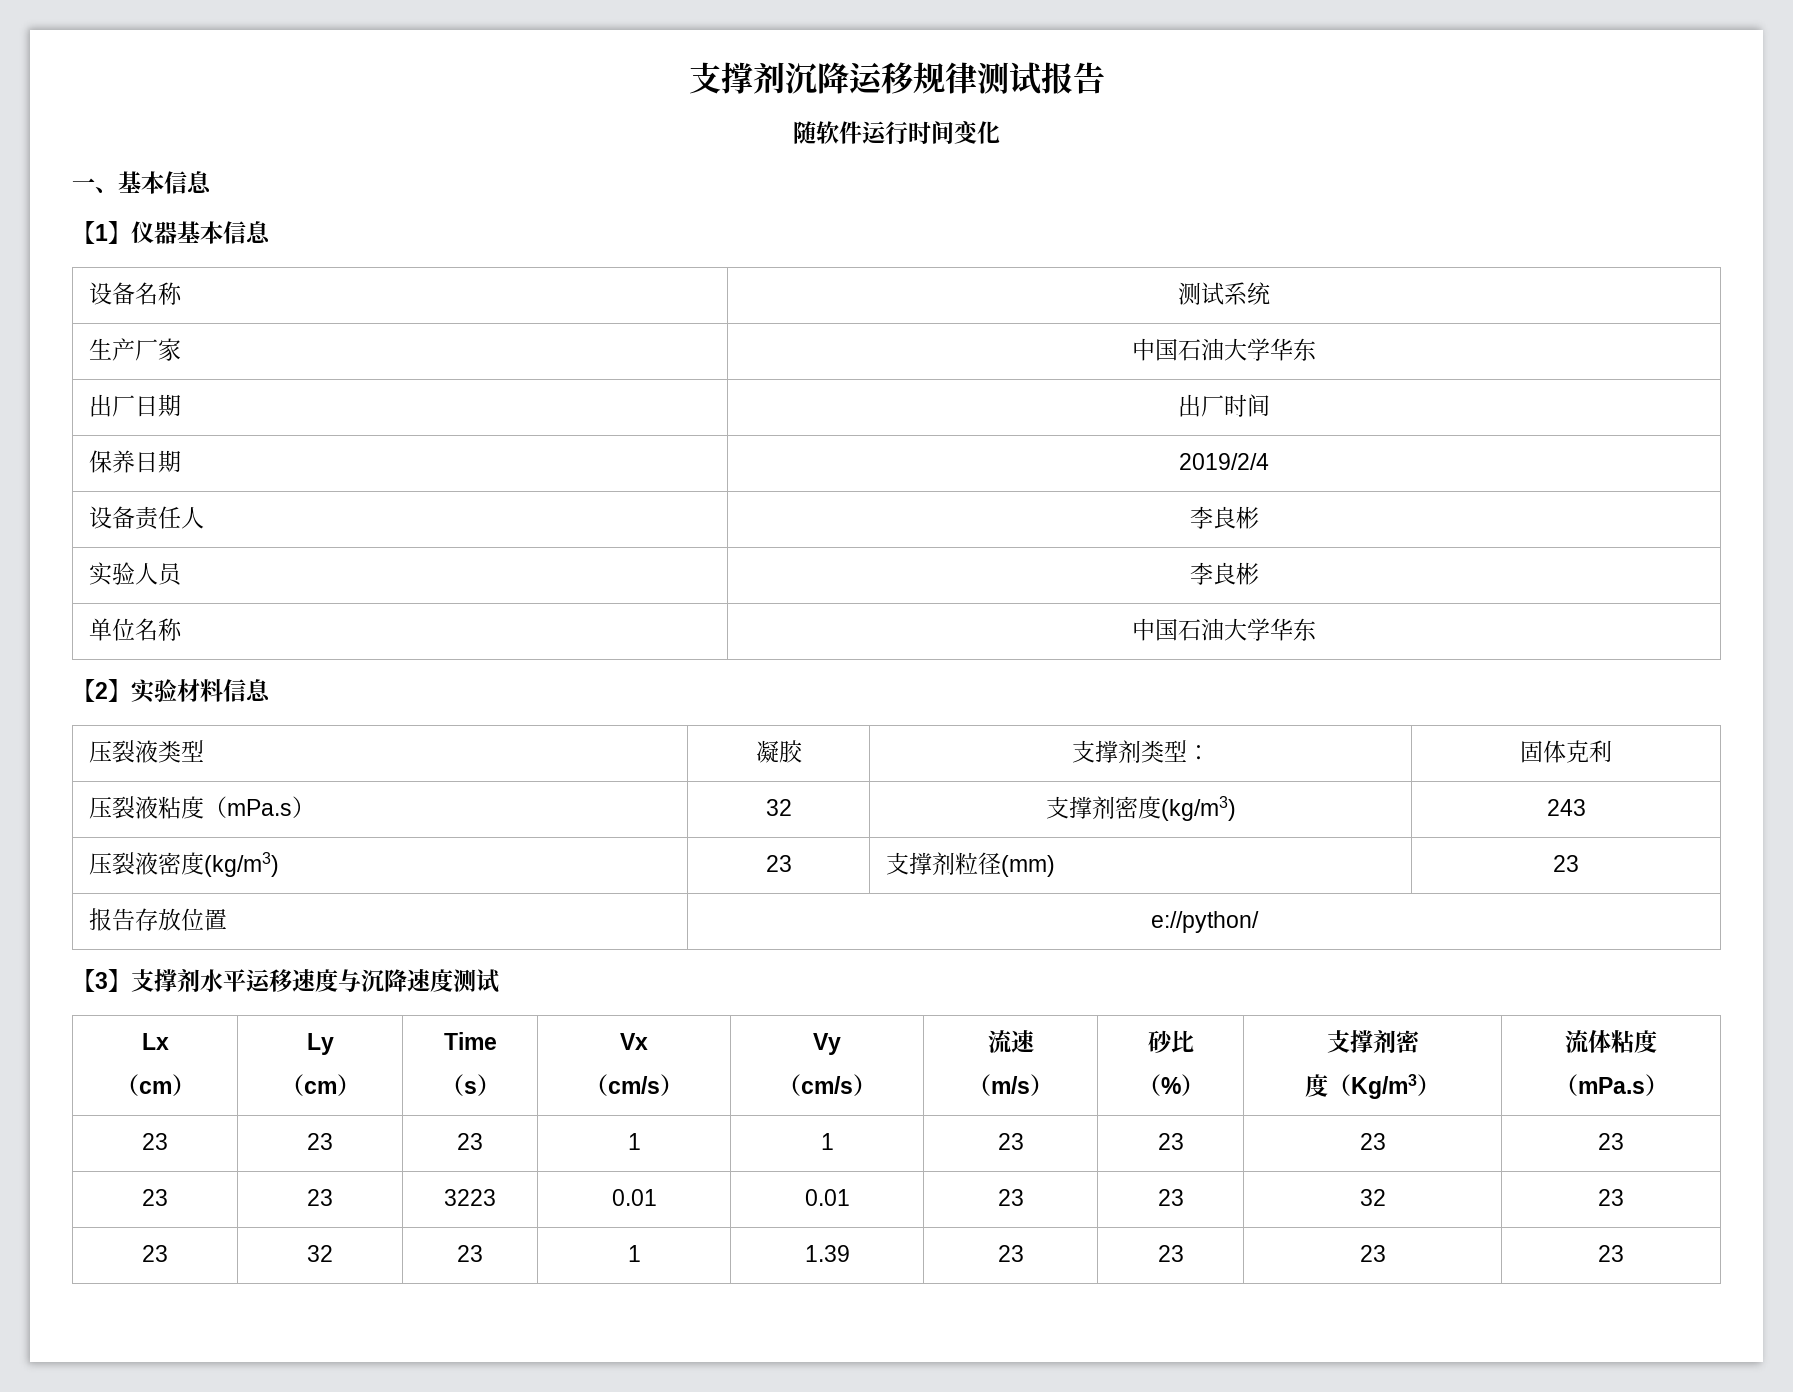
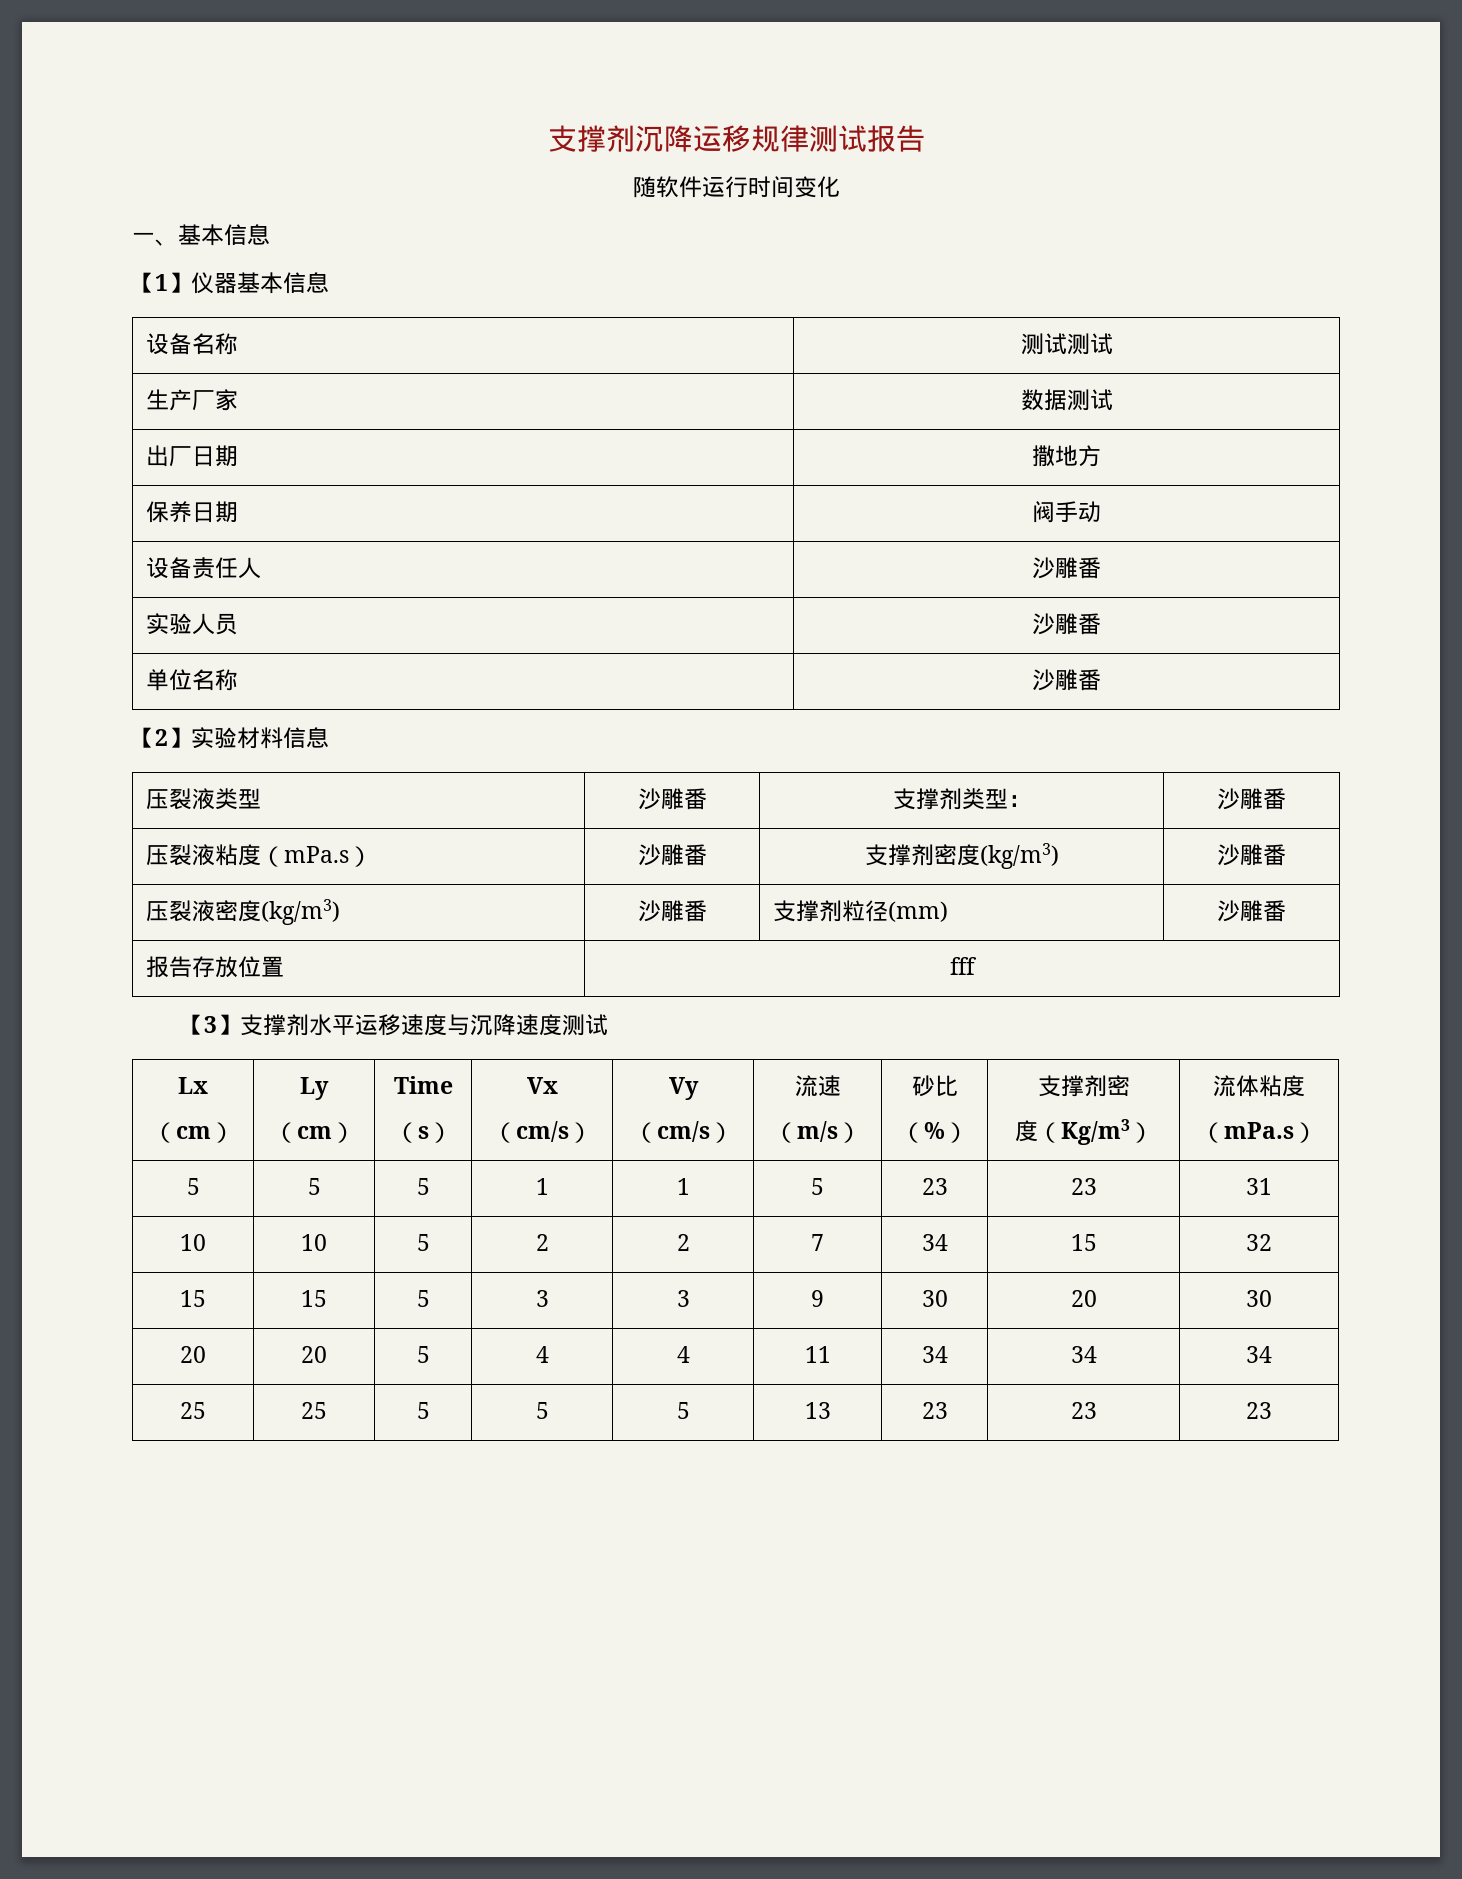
- 设备名称 | 测试系统
+ 设备名称 | 测试测试
- 生产厂家 | 中国石油大学华东
+ 生产厂家 | 数据测试
- 出厂日期 | 出厂时间
+ 出厂日期 | 撒地方
- 保养日期 | 2019/2/4
+ 保养日期 | 阀手动
- 设备责任人 | 李良彬
+ 设备责任人 | 沙雕番
- 实验人员 | 李良彬
+ 实验人员 | 沙雕番
- 单位名称 | 中国石油大学华东
+ 单位名称 | 沙雕番
- 压裂液类型 | 凝胶 | 支撑剂类型： | 固体克利
+ 压裂液类型 | 沙雕番 | 支撑剂类型： | 沙雕番
- 压裂液粘度（mPa.s） | 32 | 支撑剂密度(kg/m3) | 243
+ 压裂液粘度（mPa.s） | 沙雕番 | 支撑剂密度(kg/m3) | 沙雕番
- 压裂液密度(kg/m3) | 23 | 支撑剂粒径(mm) | 23
+ 压裂液密度(kg/m3) | 沙雕番 | 支撑剂粒径(mm) | 沙雕番
- 报告存放位置 | e://python/
+ 报告存放位置 | fff
- 23 | 23 | 23 | 1 | 1 | 23 | 23 | 23 | 23
- 23 | 23 | 3223 | 0.01 | 0.01 | 23 | 23 | 32 | 23
- 23 | 32 | 23 | 1 | 1.39 | 23 | 23 | 23 | 23
+ 5 | 5 | 5 | 1 | 1 | 5 | 23 | 23 | 31
+ 10 | 10 | 5 | 2 | 2 | 7 | 34 | 15 | 32
+ 15 | 15 | 5 | 3 | 3 | 9 | 30 | 20 | 30
+ 20 | 20 | 5 | 4 | 4 | 11 | 34 | 34 | 34
+ 25 | 25 | 5 | 5 | 5 | 13 | 23 | 23 | 23

